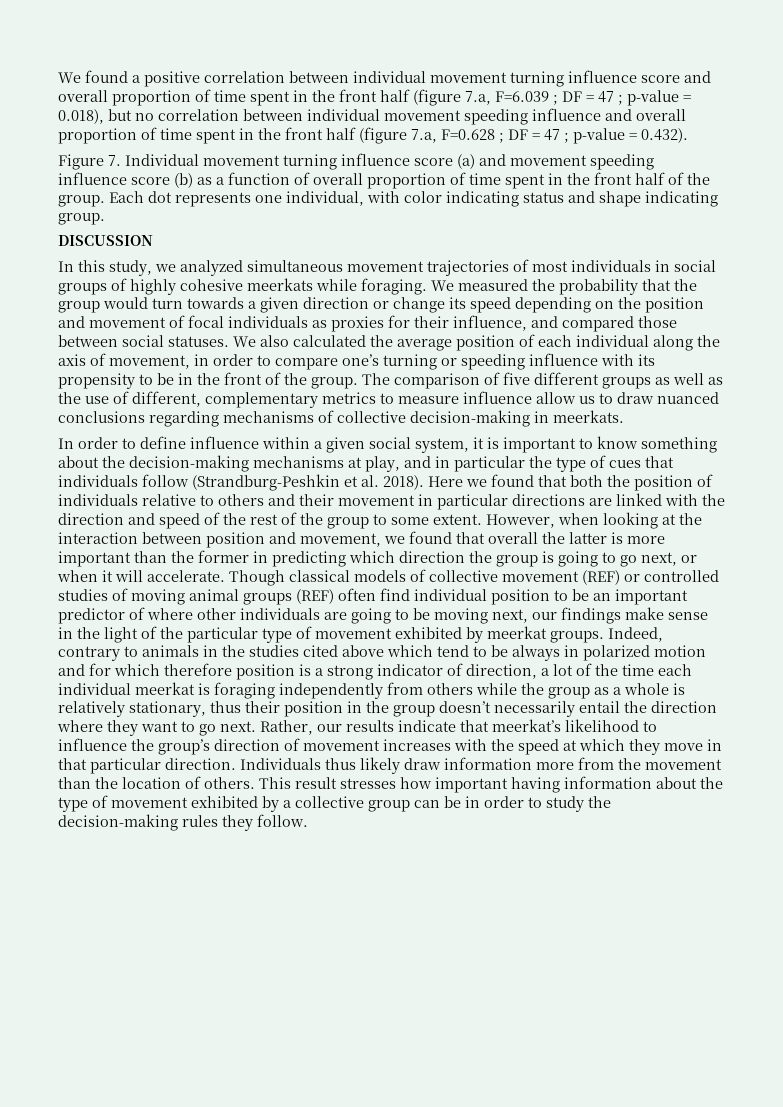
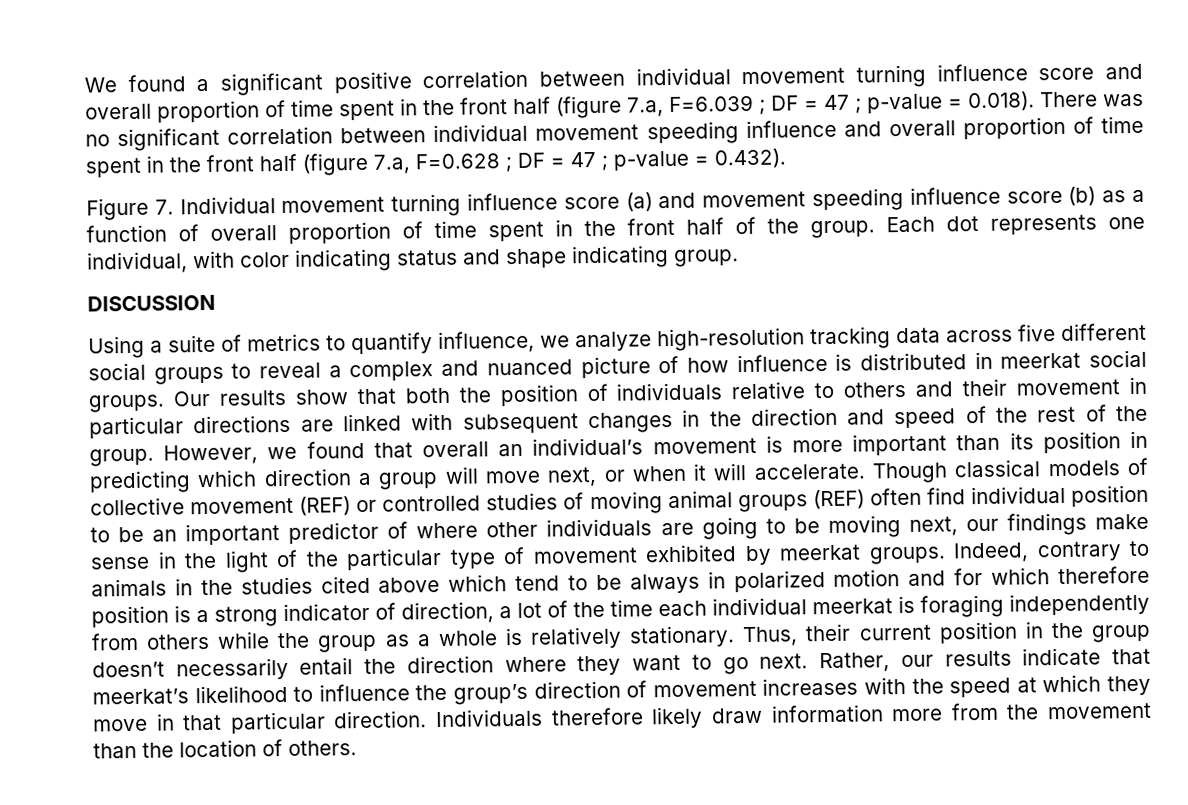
- We found a positive correlation between individual movement turning influence score and overall proportion of time spent in the front half (figure 7.a, F=6.039 ; DF = 47 ; p-value = 0.018), but no correlation between individual movement speeding influence and overall proportion of time spent in the front half (figure 7.a, F=0.628 ; DF = 47 ; p-value = 0.432).
+ We found a significant positive correlation between individual movement turning influence score and overall proportion of time spent in the front half (figure 7.a, F=6.039 ; DF = 47 ; p-value = 0.018). There was no significant correlation between individual movement speeding influence and overall proportion of time spent in the front half (figure 7.a, F=0.628 ; DF = 47 ; p-value = 0.432).
- In this study, we analyzed simultaneous movement trajectories of most individuals in social groups of highly cohesive meerkats while foraging. We measured the probability that the group would turn towards a given direction or change its speed depending on the position and movement of focal individuals as proxies for their influence, and compared those between social statuses. We also calculated the average position of each individual along the axis of movement, in order to compare one’s turning or speeding influence with its propensity to be in the front of the group. The comparison of five different groups as well as the use of different, complementary metrics to measure influence allow us to draw nuanced conclusions regarding mechanisms of collective decision-making in meerkats.
- In order to define influence within a given social system, it is important to know something about the decision-making mechanisms at play, and in particular the type of cues that individuals follow (Strandburg-Peshkin et al. 2018). Here we found that both the position of individuals relative to others and their movement in particular directions are linked with the direction and speed of the rest of the group to some extent. However, when looking at the interaction between position and movement, we found that overall the latter is more important than the former in predicting which direction the group is going to go next, or when it will accelerate.
+ Using a suite of metrics to quantify influence, we analyze high-resolution tracking data across five different social groups to reveal a complex and nuanced picture of how influence is distributed in meerkat social groups. Our results show that both the position of individuals relative to others and their movement in particular directions are linked with subsequent changes in the direction and speed of the rest of the group. However, we found that overall an individual’s movement is more important than its position in predicting which direction a group will move next, or when it will accelerate.
- Indeed, contrary to animals in the studies cited above which tend to be always in polarized motion and for which therefore position is a strong indicator of direction, a lot of the time each individual meerkat is foraging independently from others while the group as a whole is relatively stationary, thus their position in the group doesn’t necessarily entail the direction where they want to go next.
+ Indeed, contrary to animals in the studies cited above which tend to be always in polarized motion and for which therefore position is a strong indicator of direction, a lot of the time each individual meerkat is foraging independently from others while the group as a whole is relatively stationary. Thus, their current position in the group doesn’t necessarily entail the direction where they want to go next.
- Individuals thus likely draw information more from the movement than the location of others. This result stresses how important having information about the type of movement exhibited by a collective group can be in order to study the decision-making rules they follow.
+ Individuals therefore likely draw information more from the movement than the location of others.

